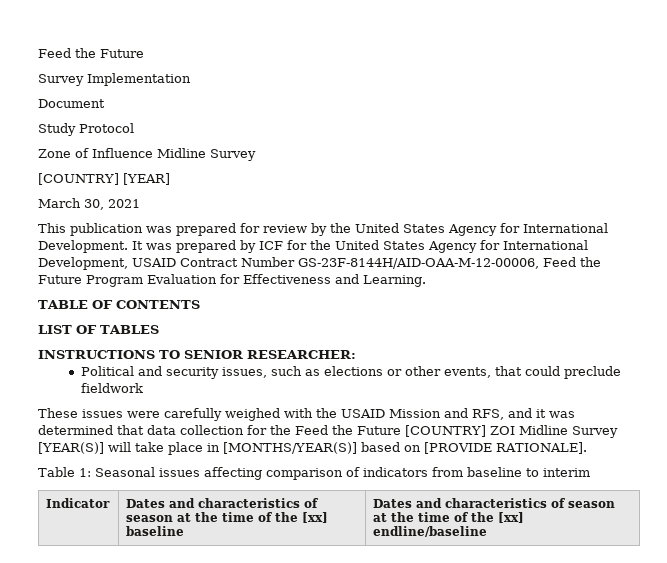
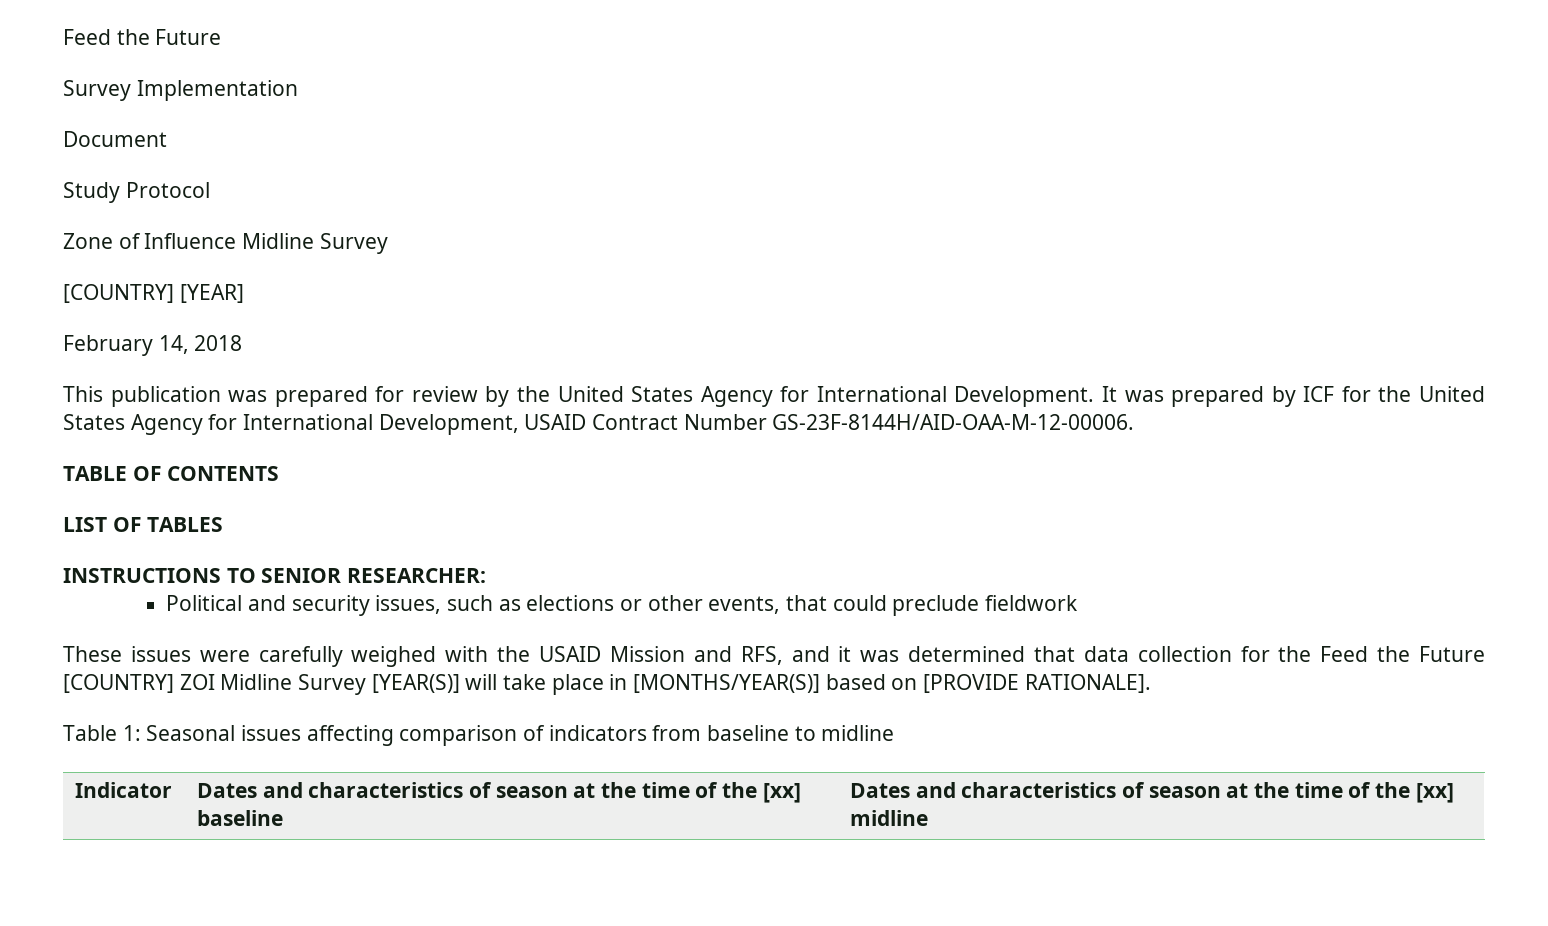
- March 30, 2021
+ February 14, 2018
- It was prepared by ICF for the United States Agency for International Development, USAID Contract Number GS-23F-8144H/AID-OAA-M-12-00006, Feed the Future Program Evaluation for Effectiveness and Learning.
+ It was prepared by ICF for the United States Agency for International Development, USAID Contract Number GS-23F-8144H/AID-OAA-M-12-00006.
- Table 1: Seasonal issues affecting comparison of indicators from baseline to interim
+ Table 1: Seasonal issues affecting comparison of indicators from baseline to midline
- Indicator | Dates and characteristics of season at the time of the [xx] baseline | Dates and characteristics of season at the time of the [xx] endline/baseline
+ Indicator | Dates and characteristics of season at the time of the [xx] baseline | Dates and characteristics of season at the time of the [xx] midline

